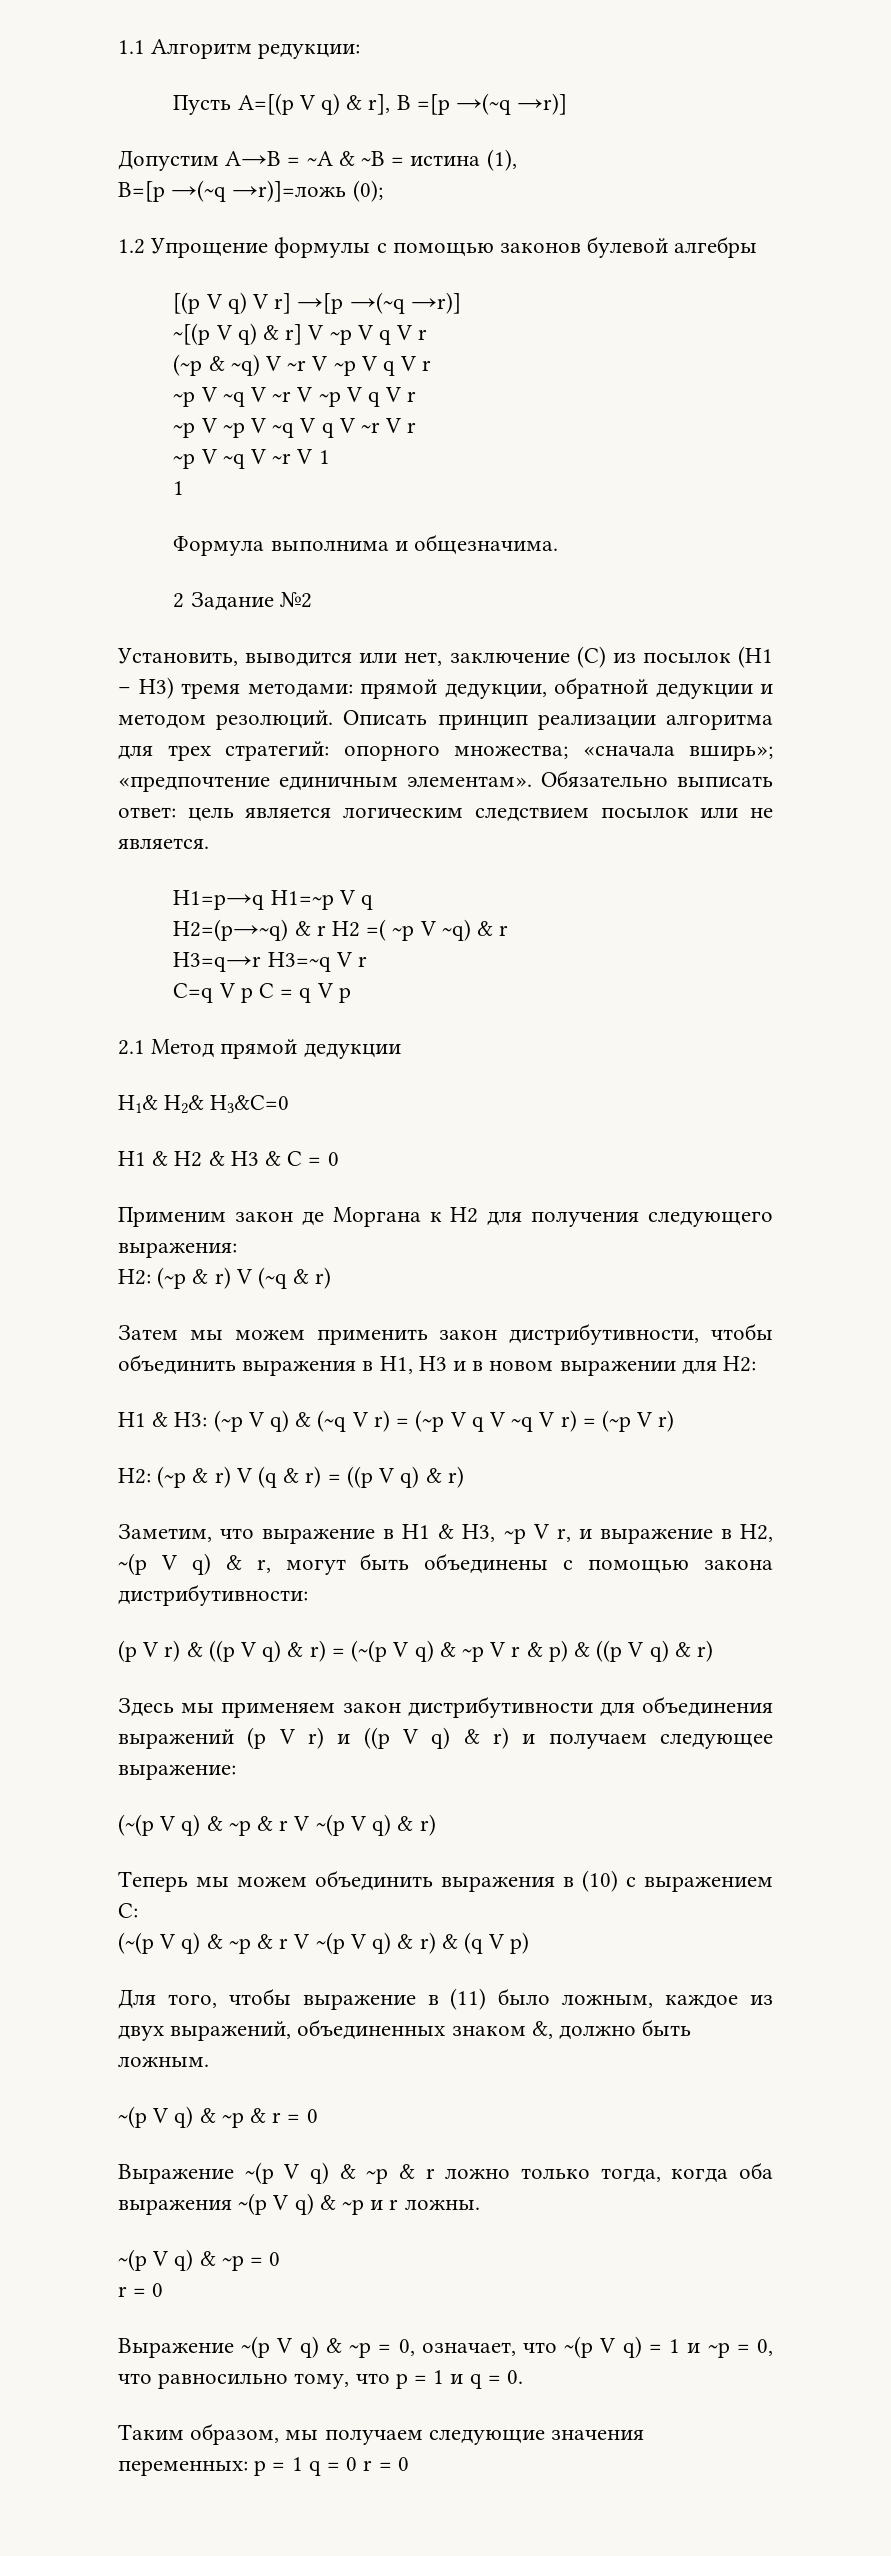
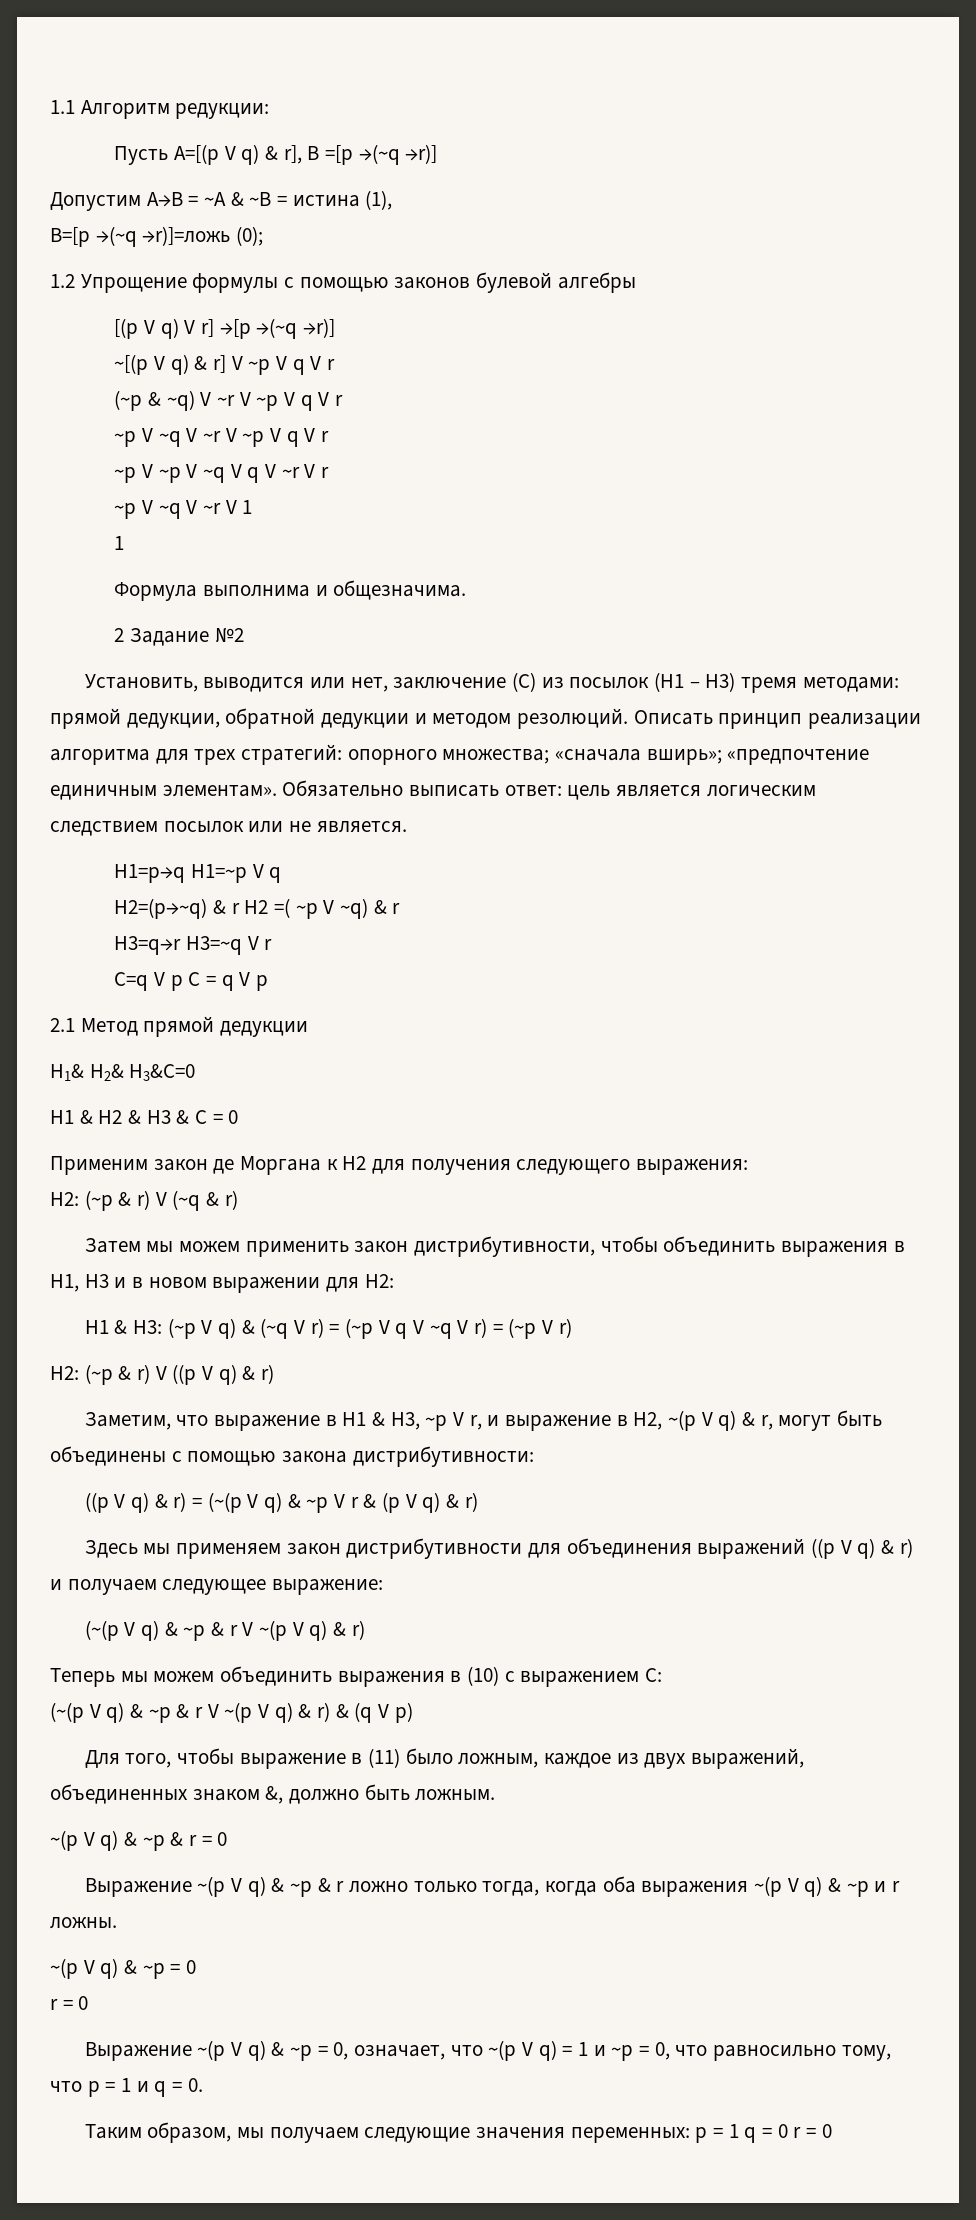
- H2: (~p & r) V (q & r) = ((p V q) & r)
+ H2: (~p & r) V ((p V q) & r)
- (p V r) & ((p V q) & r) = (~(p V q) & ~p V r & p) & ((p V q) & r)
+ ((p V q) & r) = (~(p V q) & ~p V r & (p V q) & r)
- Здесь мы применяем закон дистрибутивности для объединения выражений (p V r) и ((p V q) & r) и получаем следующее выражение:
+ Здесь мы применяем закон дистрибутивности для объединения выражений ((p V q) & r) и получаем следующее выражение:

